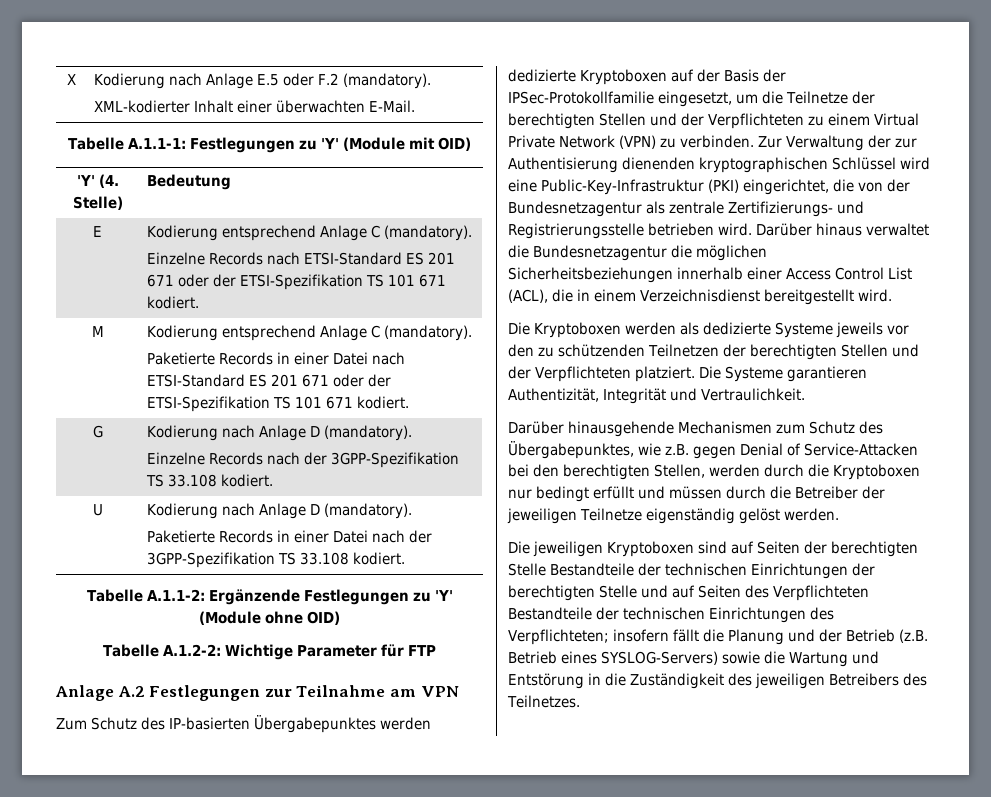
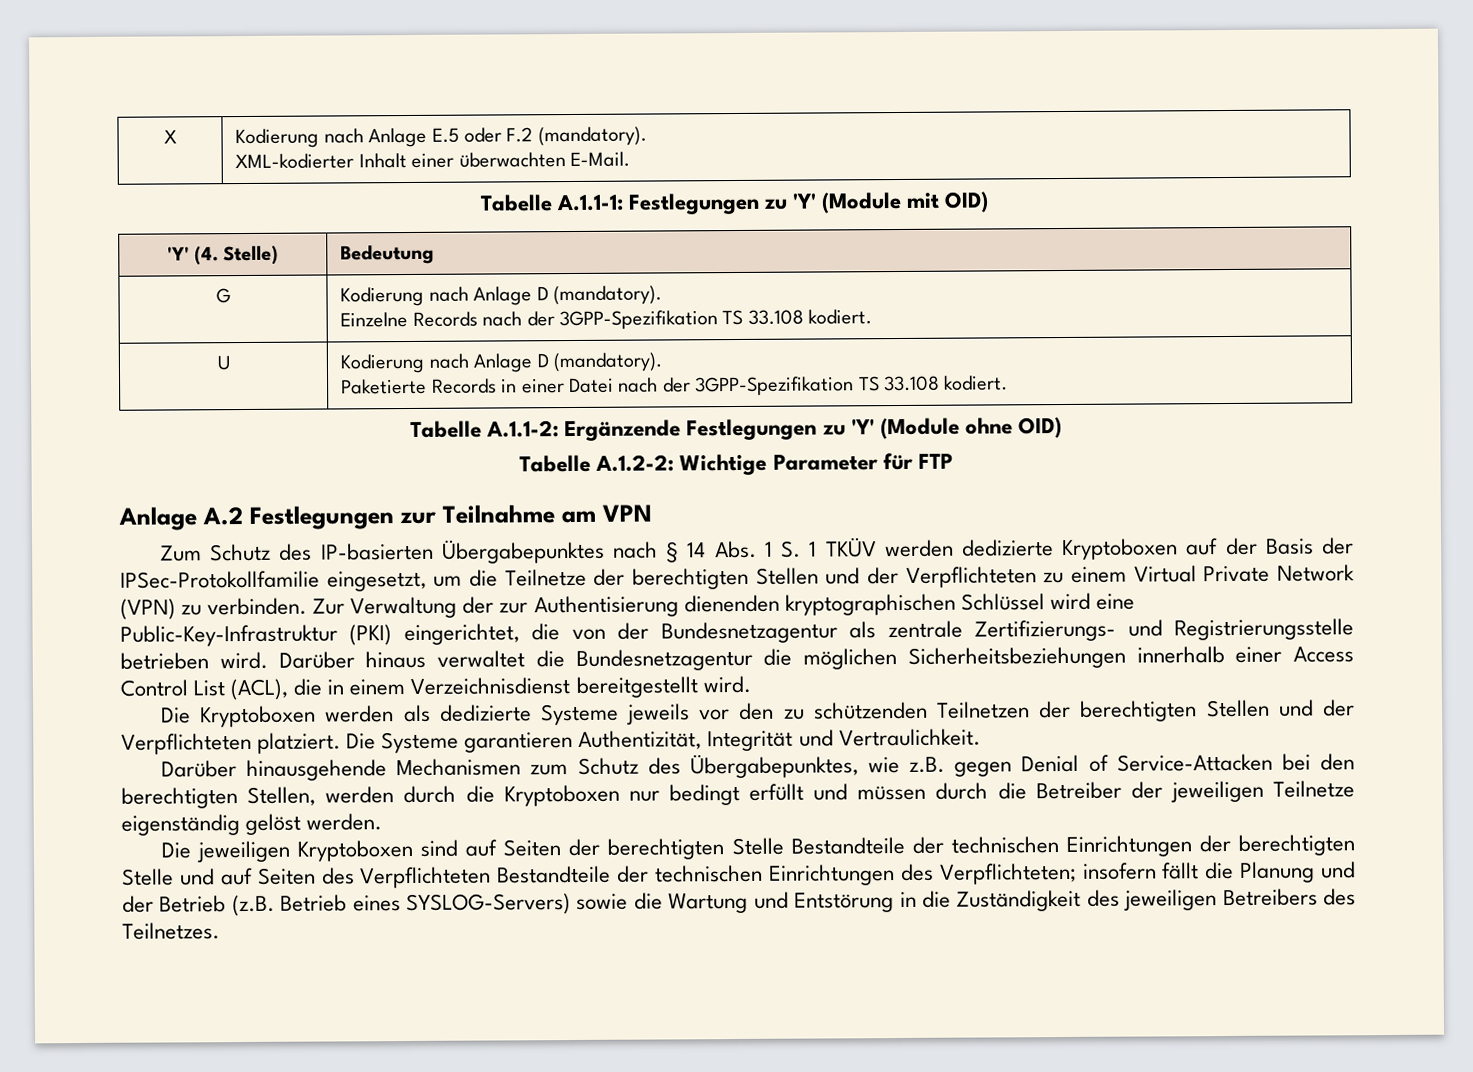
- E | Kodierung entsprechend Anlage C (mandatory).
- Einzelne Records nach ETSI-Standard ES 201 671 oder der ETSI-Spezifikation TS 101 671 kodiert.
- M | Kodierung entsprechend Anlage C (mandatory).
- Paketierte Records in einer Datei nach ETSI-Standard ES 201 671 oder der ETSI-Spezifikation TS 101 671 kodiert.
- Zum Schutz des IP-basierten Übergabepunktes werden dedizierte Kryptoboxen auf der Basis der IPSec-Protokollfamilie eingesetzt, um die Teilnetze der berechtigten Stellen und der Verpflichteten zu einem Virtual Private Network (VPN) zu verbinden.
+ Zum Schutz des IP-basierten Übergabepunktes nach § 14 Abs. 1 S. 1 TKÜV werden dedizierte Kryptoboxen auf der Basis der IPSec-Protokollfamilie eingesetzt, um die Teilnetze der berechtigten Stellen und der Verpflichteten zu einem Virtual Private Network (VPN) zu verbinden.

